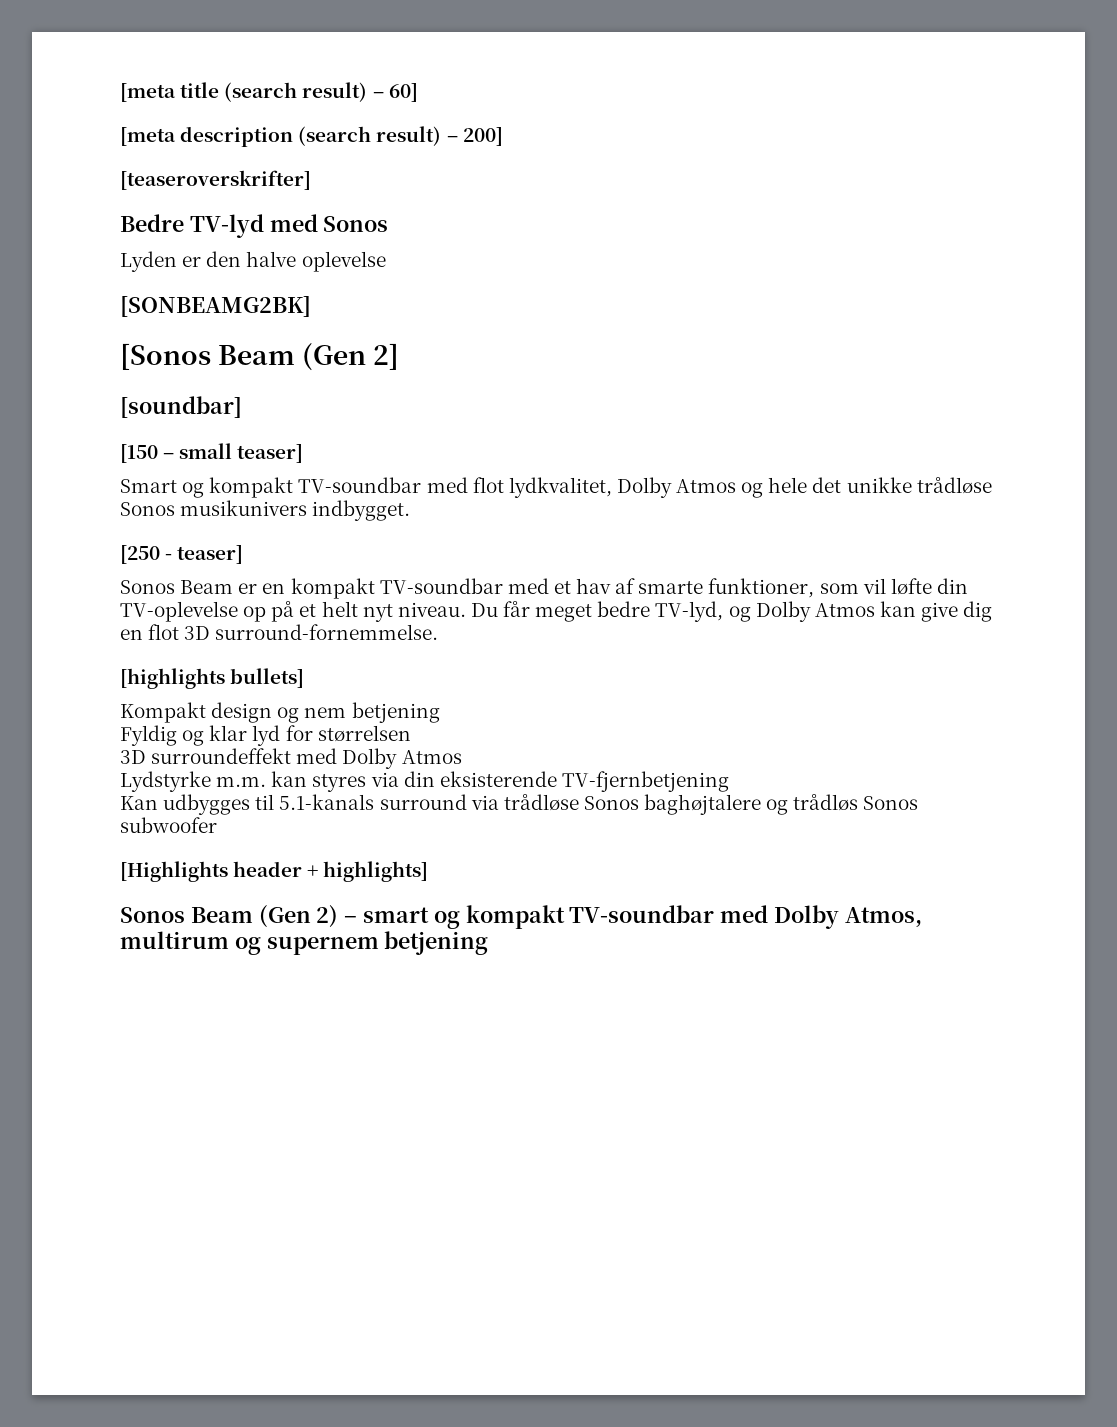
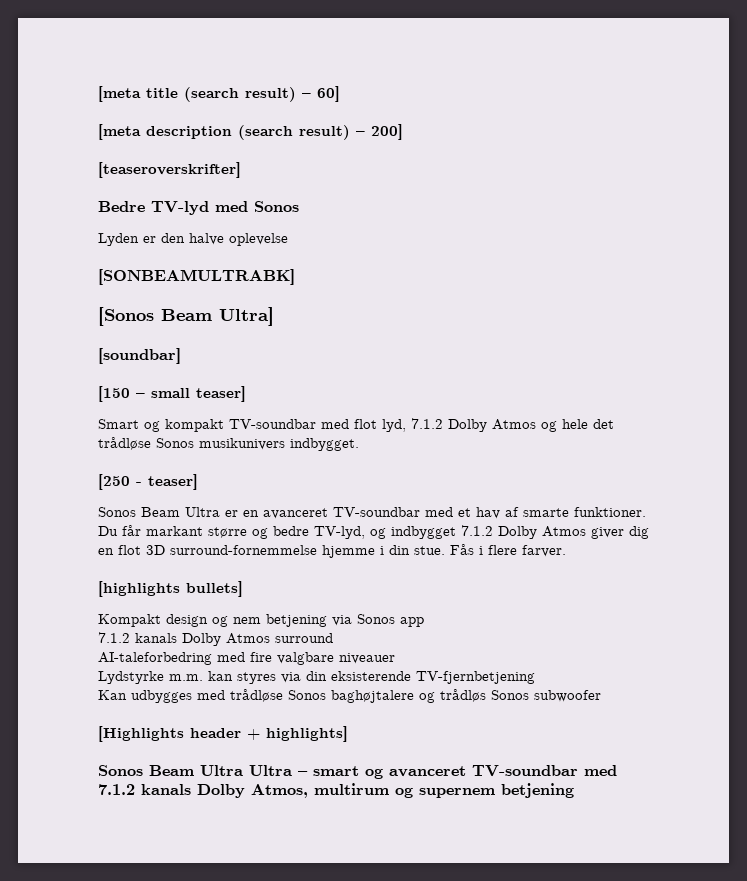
- [SONBEAMG2BK]
+ [SONBEAMULTRABK]
- [Sonos Beam (Gen 2]
+ [Sonos Beam Ultra]
- Smart og kompakt TV-soundbar med flot lydkvalitet, Dolby Atmos og hele det unikke trådløse Sonos musikunivers indbygget.
+ Smart og kompakt TV-soundbar med flot lyd, 7.1.2 Dolby Atmos og hele det trådløse Sonos musikunivers indbygget.
- Sonos Beam er en kompakt TV-soundbar med et hav af smarte funktioner, som vil løfte din TV-oplevelse op på et helt nyt niveau. Du får meget bedre TV-lyd, og Dolby Atmos kan give dig en flot 3D surround-fornemmelse.
+ Sonos Beam Ultra er en avanceret TV-soundbar med et hav af smarte funktioner. Du får markant større og bedre TV-lyd, og indbygget 7.1.2 Dolby Atmos giver dig en flot 3D surround-fornemmelse hjemme i din stue. Fås i flere farver.
- Kompakt design og nem betjening
- Fyldig og klar lyd for størrelsen
- 3D surroundeffekt med Dolby Atmos
+ Kompakt design og nem betjening via Sonos app
+ 7.1.2 kanals Dolby Atmos surround
+ AI-taleforbedring med fire valgbare niveauer
- Kan udbygges til 5.1-kanals surround via trådløse Sonos baghøjtalere og trådløs Sonos subwoofer
+ Kan udbygges med trådløse Sonos baghøjtalere og trådløs Sonos subwoofer
- Sonos Beam (Gen 2) – smart og kompakt TV-soundbar med Dolby Atmos, multirum og supernem betjening
+ Sonos Beam Ultra Ultra – smart og avanceret TV-soundbar med 7.1.2 kanals Dolby Atmos, multirum og supernem betjening

